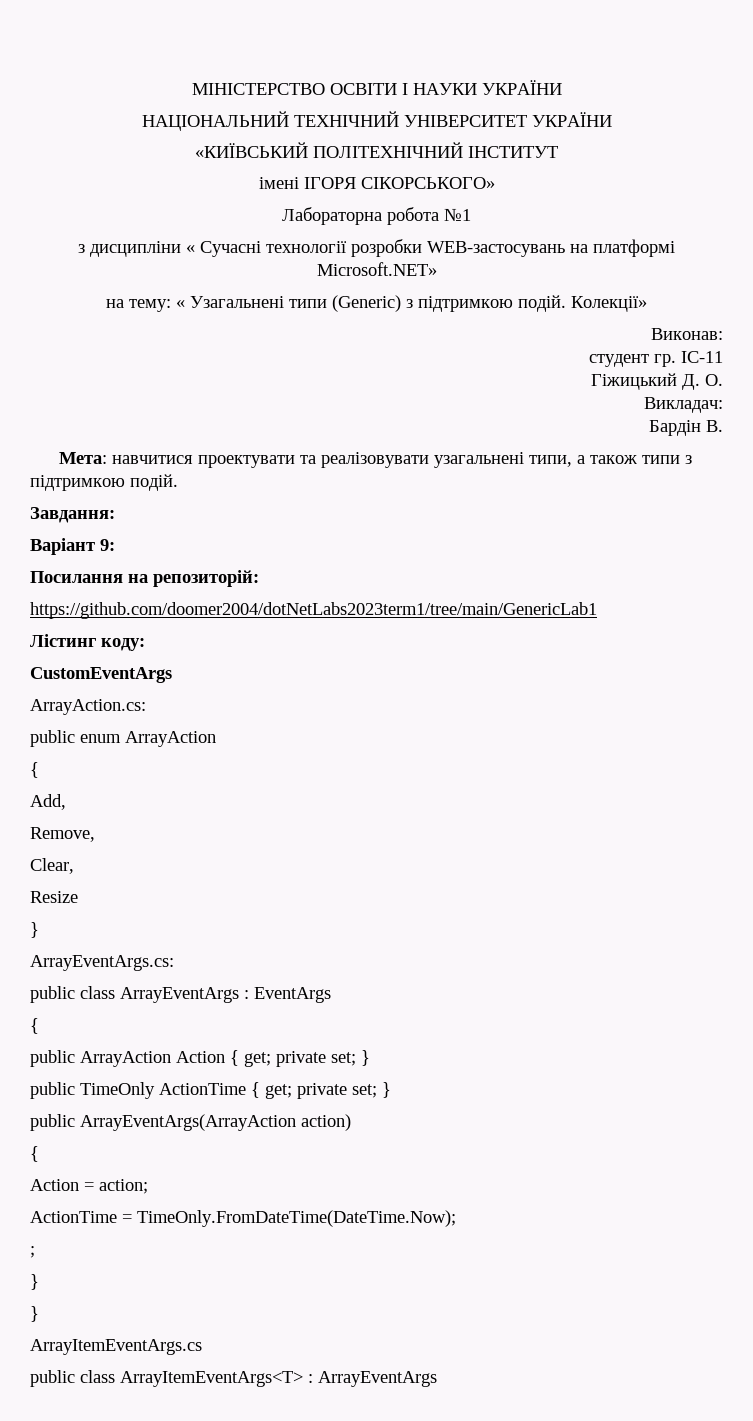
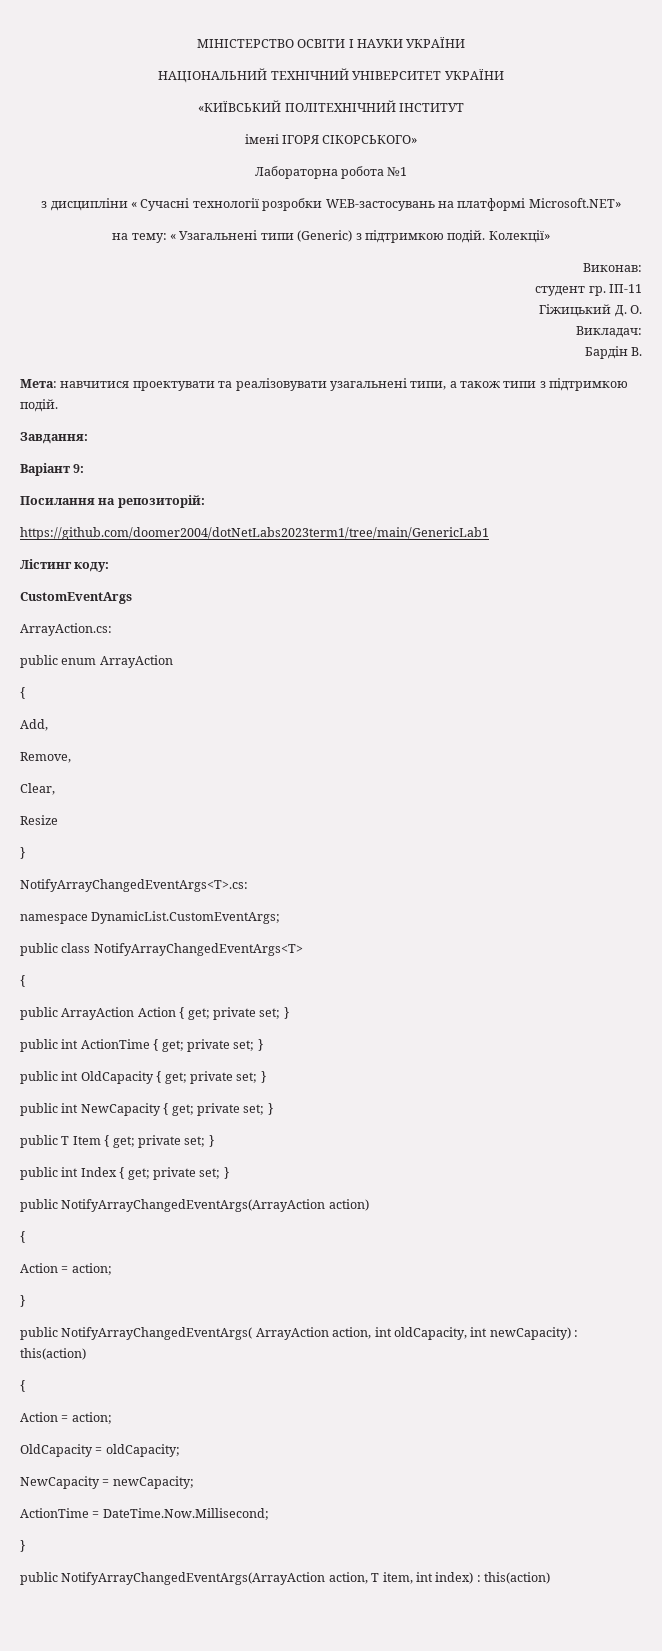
- ІС-11
+ ІП-11
- ArrayEventArgs.cs:
- public class ArrayEventArgs : EventArgs
+ NotifyArrayChangedEventArgs<T>.cs:
+ namespace DynamicList.CustomEventArgs;
+ public class NotifyArrayChangedEventArgs<T>
- public TimeOnly ActionTime { get; private set; }
+ public int ActionTime { get; private set; }
- public ArrayEventArgs(ArrayAction action)
+ public int OldCapacity { get; private set; }
+ public int NewCapacity { get; private set; }
+ public T Item { get; private set; }
+ public int Index { get; private set; }
+ public NotifyArrayChangedEventArgs(ArrayAction action)
  {
  Action = action;
+ }
+ public NotifyArrayChangedEventArgs( ArrayAction action, int oldCapacity, int newCapacity) : this(action)
+ {
+ Action = action;
+ OldCapacity = oldCapacity;
+ NewCapacity = newCapacity;
- ActionTime = TimeOnly.FromDateTime(DateTime.Now);
- ;
+ ActionTime = DateTime.Now.Millisecond;
  }
- }
- ArrayItemEventArgs.cs
- public class ArrayItemEventArgs<T> : ArrayEventArgs
+ public NotifyArrayChangedEventArgs(ArrayAction action, T item, int index) : this(action)

